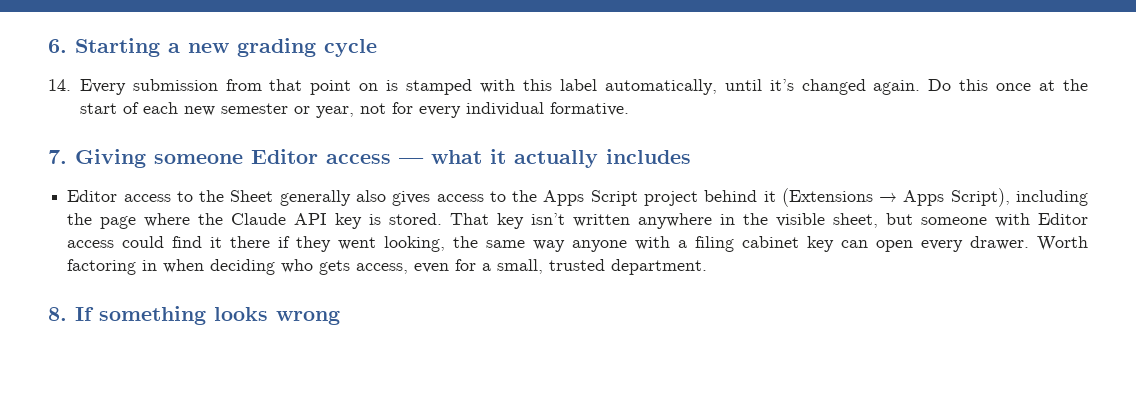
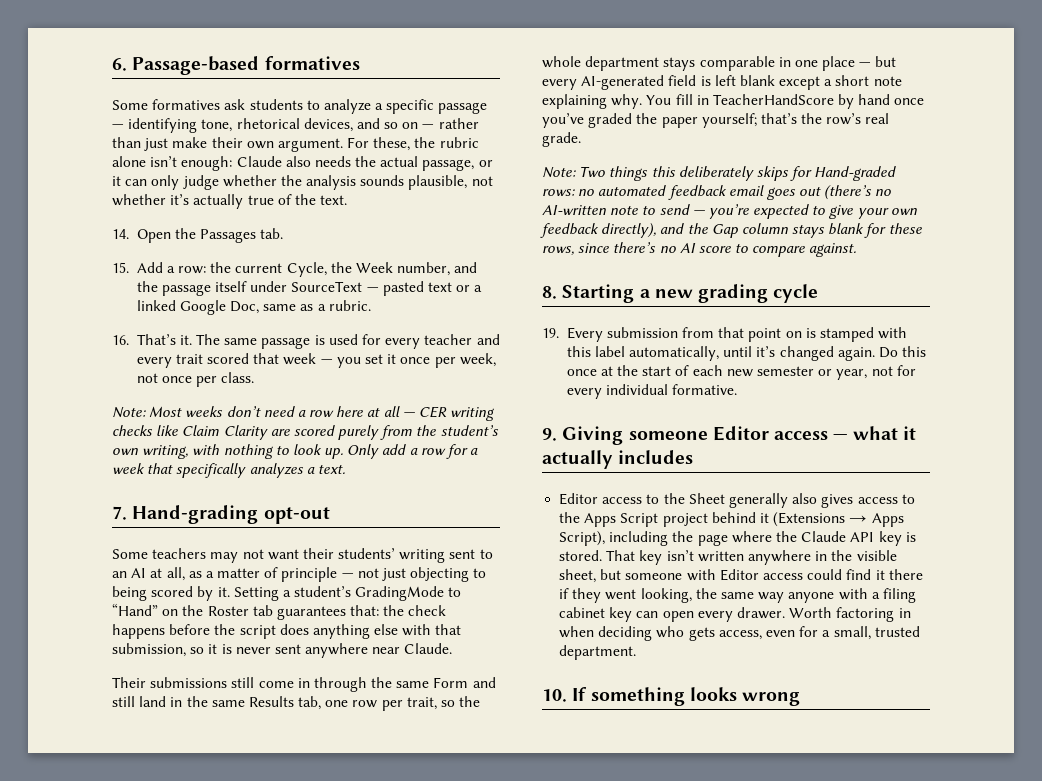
- 6. Starting a new grading cycle
+ 6. Passage-based formatives
+ Some formatives ask students to analyze a specific passage — identifying tone, rhetorical devices, and so on — rather than just make their own argument. For these, the rubric alone isn’t enough: Claude also needs the actual passage, or it can only judge whether the analysis sounds plausible, not whether it’s actually true of the text.
+ 14. Open the Passages tab.
+ 15. Add a row: the current Cycle, the Week number, and the passage itself under SourceText — pasted text or a linked Google Doc, same as a rubric.
+ 16. That’s it. The same passage is used for every teacher and every trait scored that week — you set it once per week, not once per class.
+ Note: Most weeks don’t need a row here at all — CER writing checks like Claim Clarity are scored purely from the student’s own writing, with nothing to look up. Only add a row for a week that specifically analyzes a text.
+ 7. Hand-grading opt-out
+ Some teachers may not want their students’ writing sent to an AI at all, as a matter of principle — not just objecting to being scored by it. Setting a student’s GradingMode to “Hand” on the Roster tab guarantees that: the check happens before the script does anything else with that submission, so it is never sent anywhere near Claude.
+ Their submissions still come in through the same Form and still land in the same Results tab, one row per trait, so the whole department stays comparable in one place — but every AI-generated field is left blank except a short note explaining why. You fill in TeacherHandScore by hand once you’ve graded the paper yourself; that’s the row’s real grade.
+ Note: Two things this deliberately skips for Hand-graded rows: no automated feedback email goes out (there’s no AI-written note to send — you’re expected to give your own feedback directly), and the Gap column stays blank for these rows, since there’s no AI score to compare against.
+ 8. Starting a new grading cycle
- 14. Every submission from that point on is stamped with this label automatically, until it’s changed again.
+ 19. Every submission from that point on is stamped with this label automatically, until it’s changed again.
- 7. Giving someone Editor access — what it actually includes
+ 9. Giving someone Editor access — what it actually includes
- 8. If something looks wrong
+ 10. If something looks wrong

